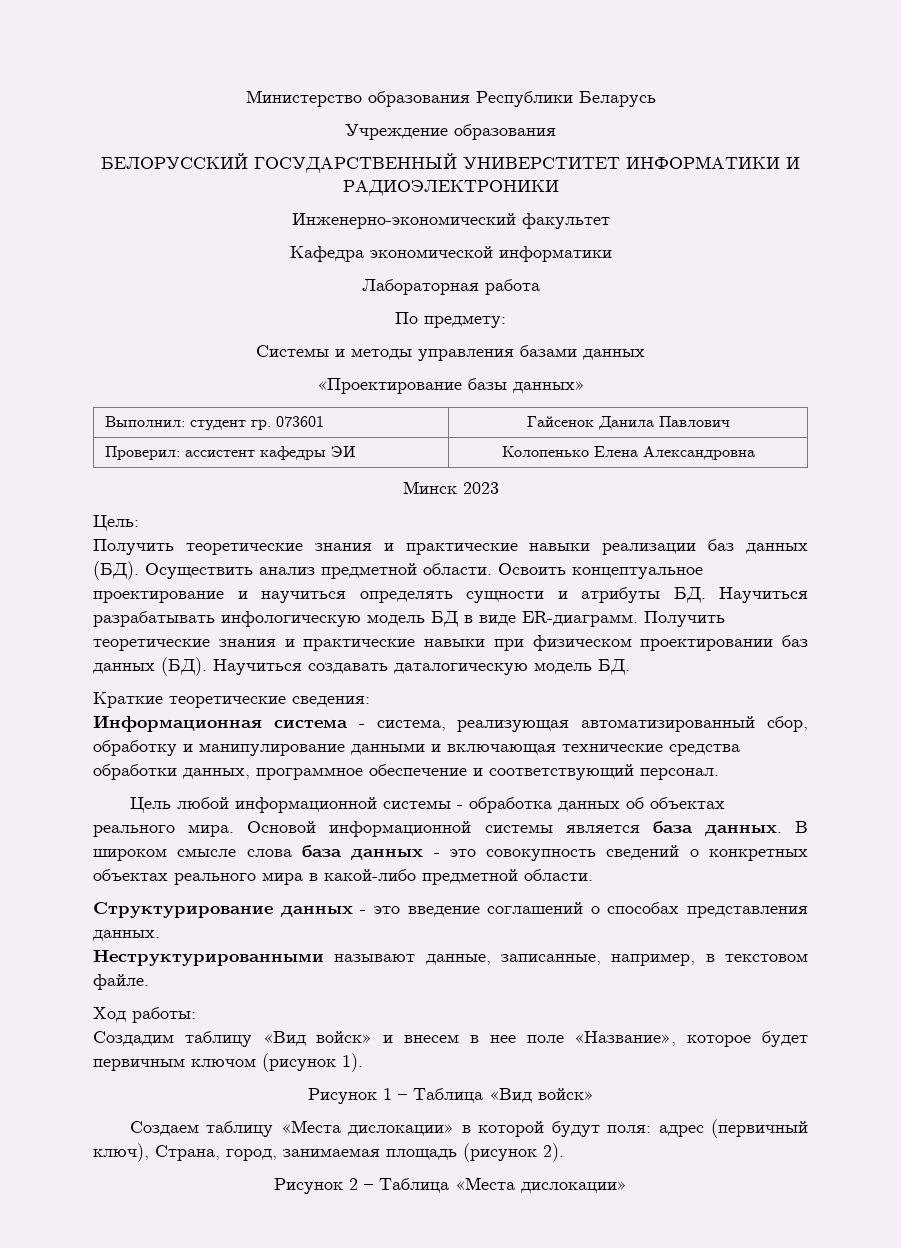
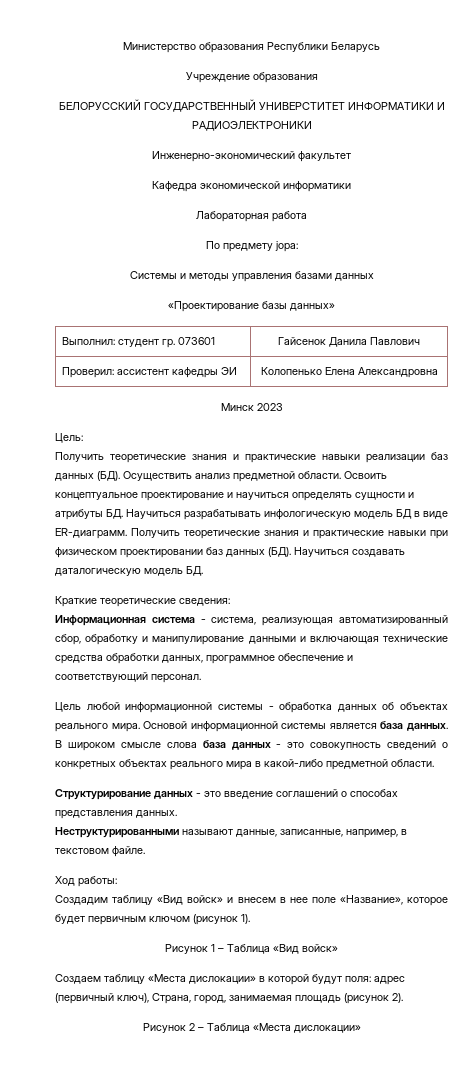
- По предмету:
+ По предмету jopa:

